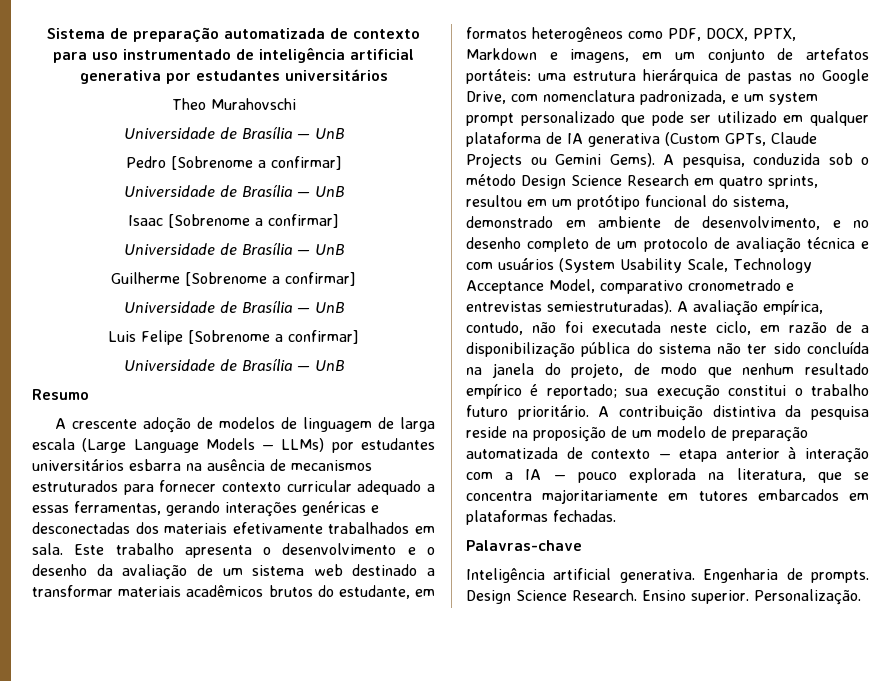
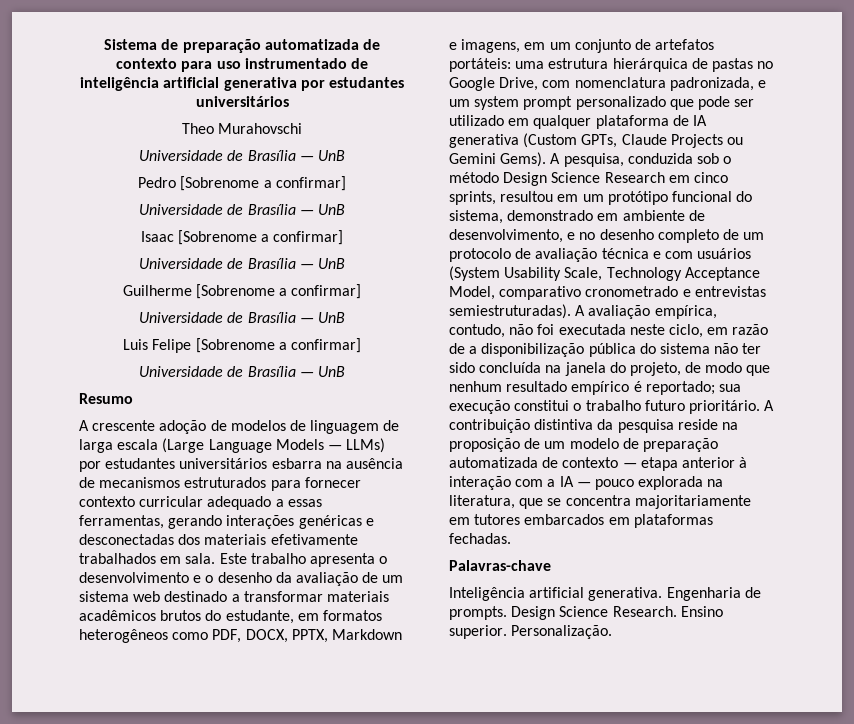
- A pesquisa, conduzida sob o método Design Science Research em quatro sprints, resultou em um protótipo funcional do sistema, demonstrado em ambiente de desenvolvimento, e no desenho completo de um protocolo de avaliação técnica e com usuários (System Usability Scale, Technology Acceptance Model, comparativo cronometrado e entrevistas semiestruturadas).
+ A pesquisa, conduzida sob o método Design Science Research em cinco sprints, resultou em um protótipo funcional do sistema, demonstrado em ambiente de desenvolvimento, e no desenho completo de um protocolo de avaliação técnica e com usuários (System Usability Scale, Technology Acceptance Model, comparativo cronometrado e entrevistas semiestruturadas).

